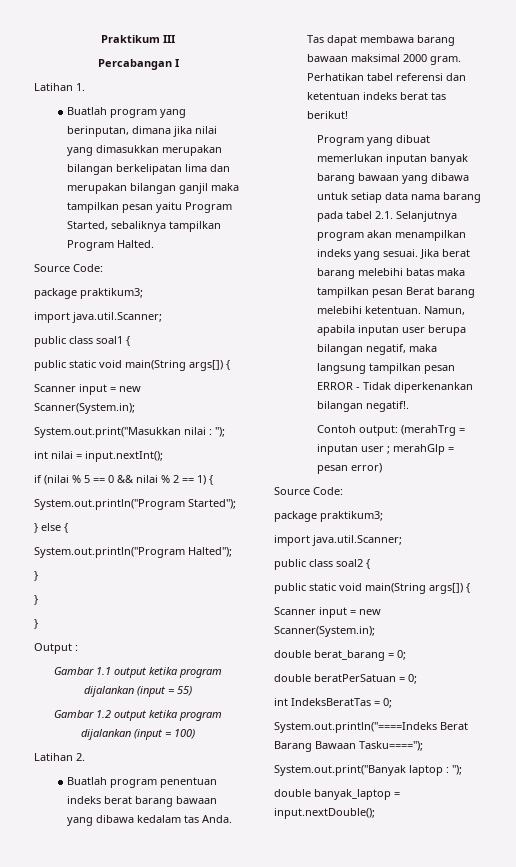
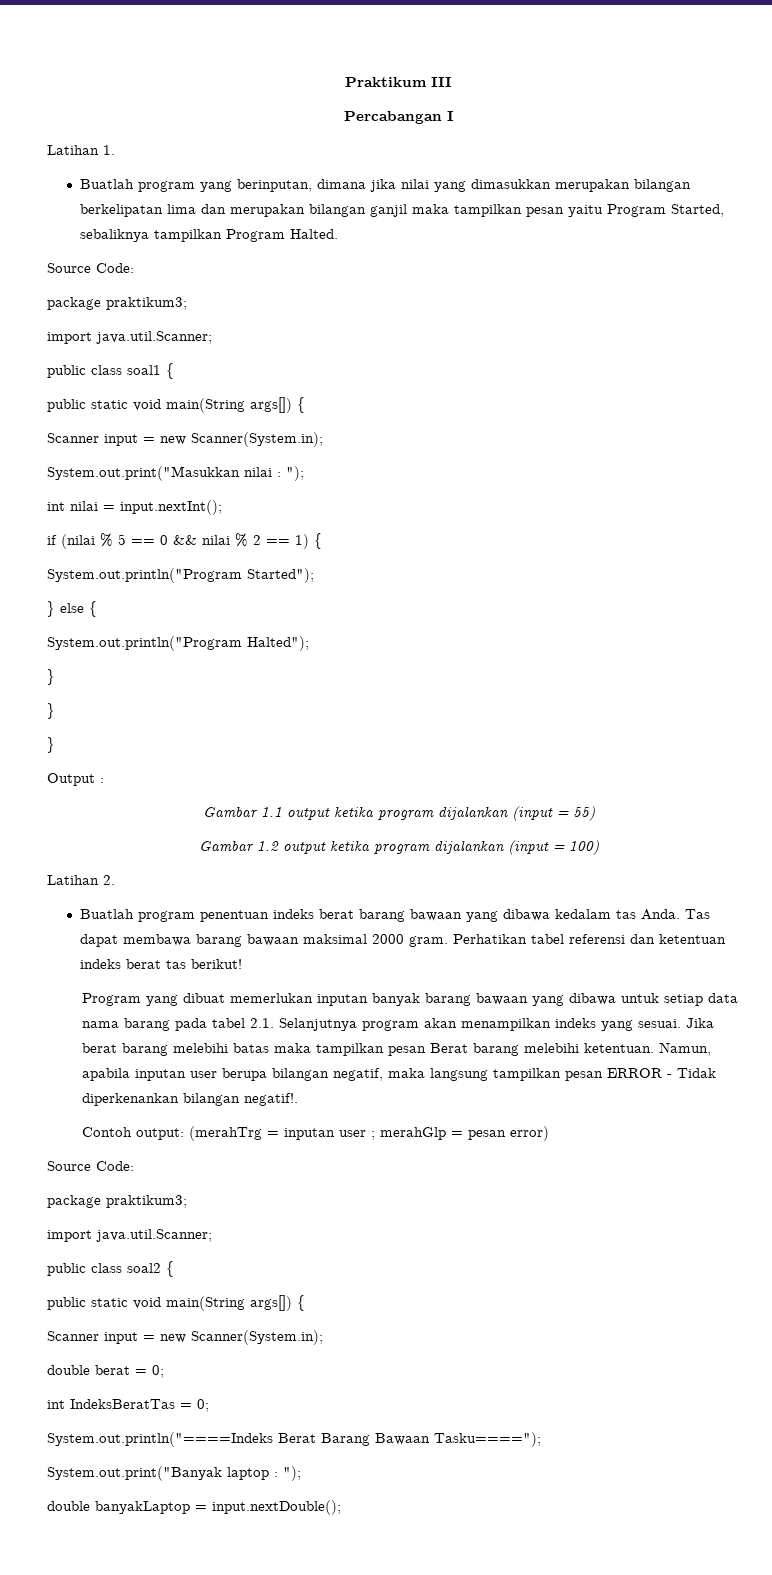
- double berat_barang = 0;
- double beratPerSatuan = 0;
+ double berat = 0;
- double banyak_laptop = input.nextDouble();
+ double banyakLaptop = input.nextDouble();

